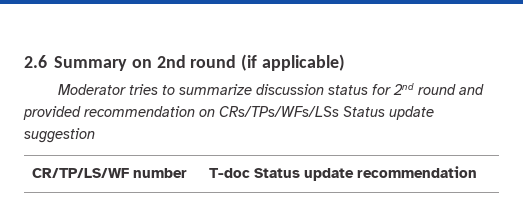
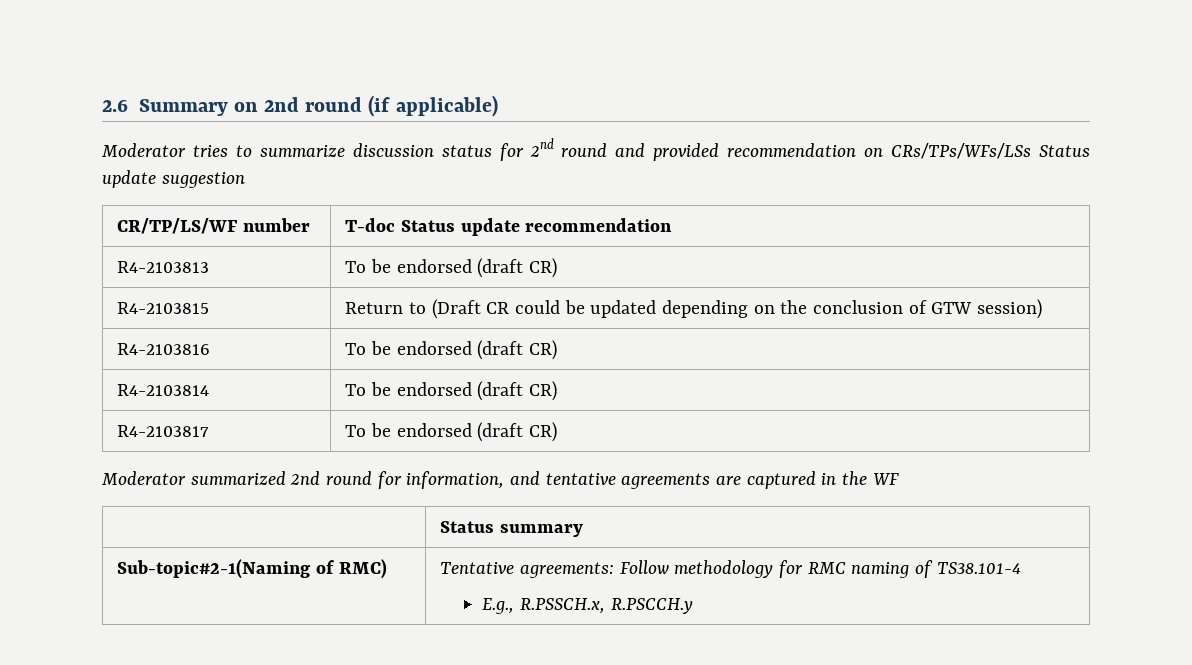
+ R4-2103813 | To be endorsed (draft CR)
+ R4-2103815 | Return to (Draft CR could be updated depending on the conclusion of GTW session)
+ R4-2103816 | To be endorsed (draft CR)
+ R4-2103814 | To be endorsed (draft CR)
+ R4-2103817 | To be endorsed (draft CR)
+ Moderator summarized 2nd round for information, and tentative agreements are captured in the WF
+ | Status summary
+ Sub-topic#2-1(Naming of RMC) | Tentative agreements: Follow methodology for RMC naming of TS38.101-4
+ E.g., R.PSSCH.x, R.PSCCH.y

